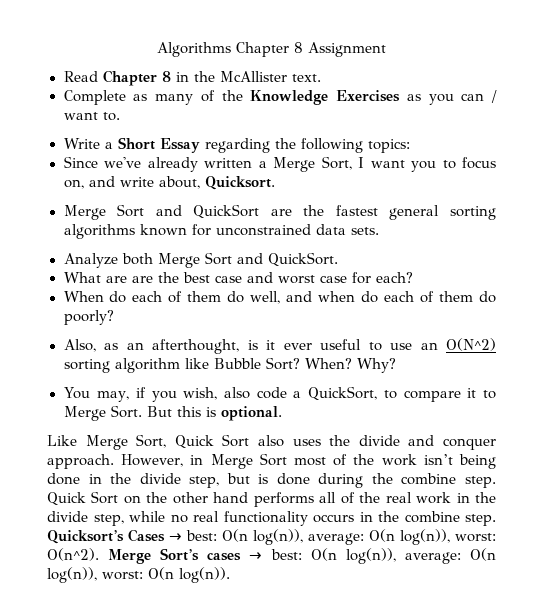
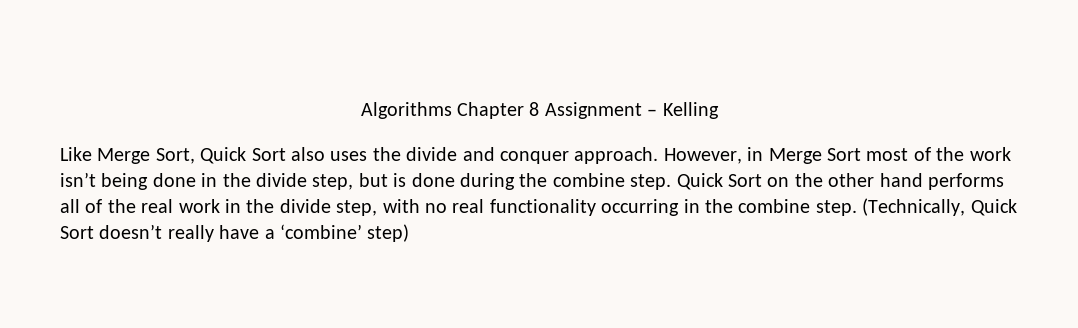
- Algorithms Chapter 8 Assignment
- Read Chapter 8 in the McAllister text.
- Complete as many of the Knowledge Exercises as you can / want to.
- Write a Short Essay regarding the following topics:
- Since we've already written a Merge Sort, I want you to focus on, and write about, Quicksort.
- Merge Sort and QuickSort are the fastest general sorting algorithms known for unconstrained data sets.
- Analyze both Merge Sort and QuickSort.
- What are are the best case and worst case for each?
- When do each of them do well, and when do each of them do poorly?
- Also, as an afterthought, is it ever useful to use an O(N^2) sorting algorithm like Bubble Sort? When? Why?
- You may, if you wish, also code a QuickSort, to compare it to Merge Sort. But this is optional.
+ Algorithms Chapter 8 Assignment – Kelling
- Quick Sort on the other hand performs all of the real work in the divide step, while no real functionality occurs in the combine step.
+ Quick Sort on the other hand performs all of the real work in the divide step, with no real functionality occurring in the combine step.
- Quicksort’s Cases → best: O(n log(n)), average: O(n log(n)), worst: O(n^2). Merge Sort’s cases → best: O(n log(n)), average: O(n log(n)), worst: O(n log(n)).
+ (Technically, Quick Sort doesn’t really have a ‘combine’ step)

